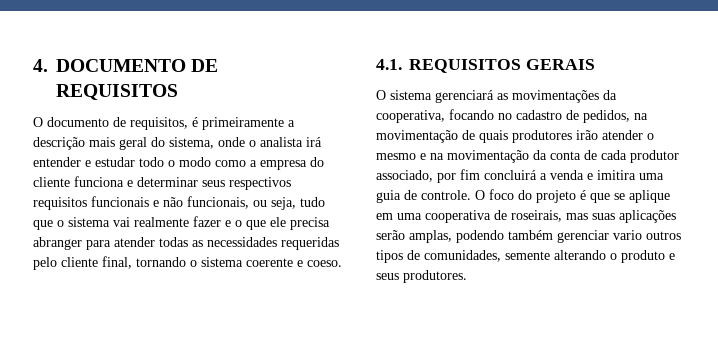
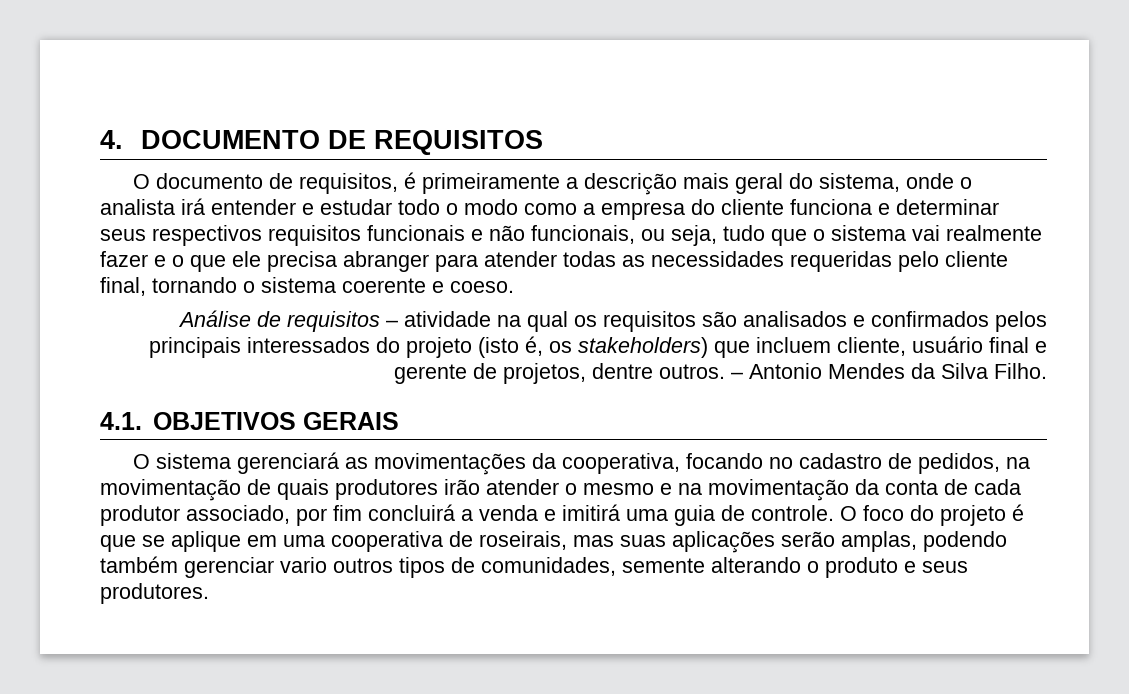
+ Análise de requisitos – atividade na qual os requisitos são analisados e confirmados pelos principais interessados do projeto (isto é, os stakeholders) que incluem cliente, usuário final e gerente de projetos, dentre outros. – Antonio Mendes da Silva Filho.
- 4.1. REQUISITOS GERAIS
+ 4.1. OBJETIVOS GERAIS
- O sistema gerenciará as movimentações da cooperativa, focando no cadastro de pedidos, na movimentação de quais produtores irão atender o mesmo e na movimentação da conta de cada produtor associado, por fim concluirá a venda e imitira uma guia de controle.
+ O sistema gerenciará as movimentações da cooperativa, focando no cadastro de pedidos, na movimentação de quais produtores irão atender o mesmo e na movimentação da conta de cada produtor associado, por fim concluirá a venda e imitirá uma guia de controle.

